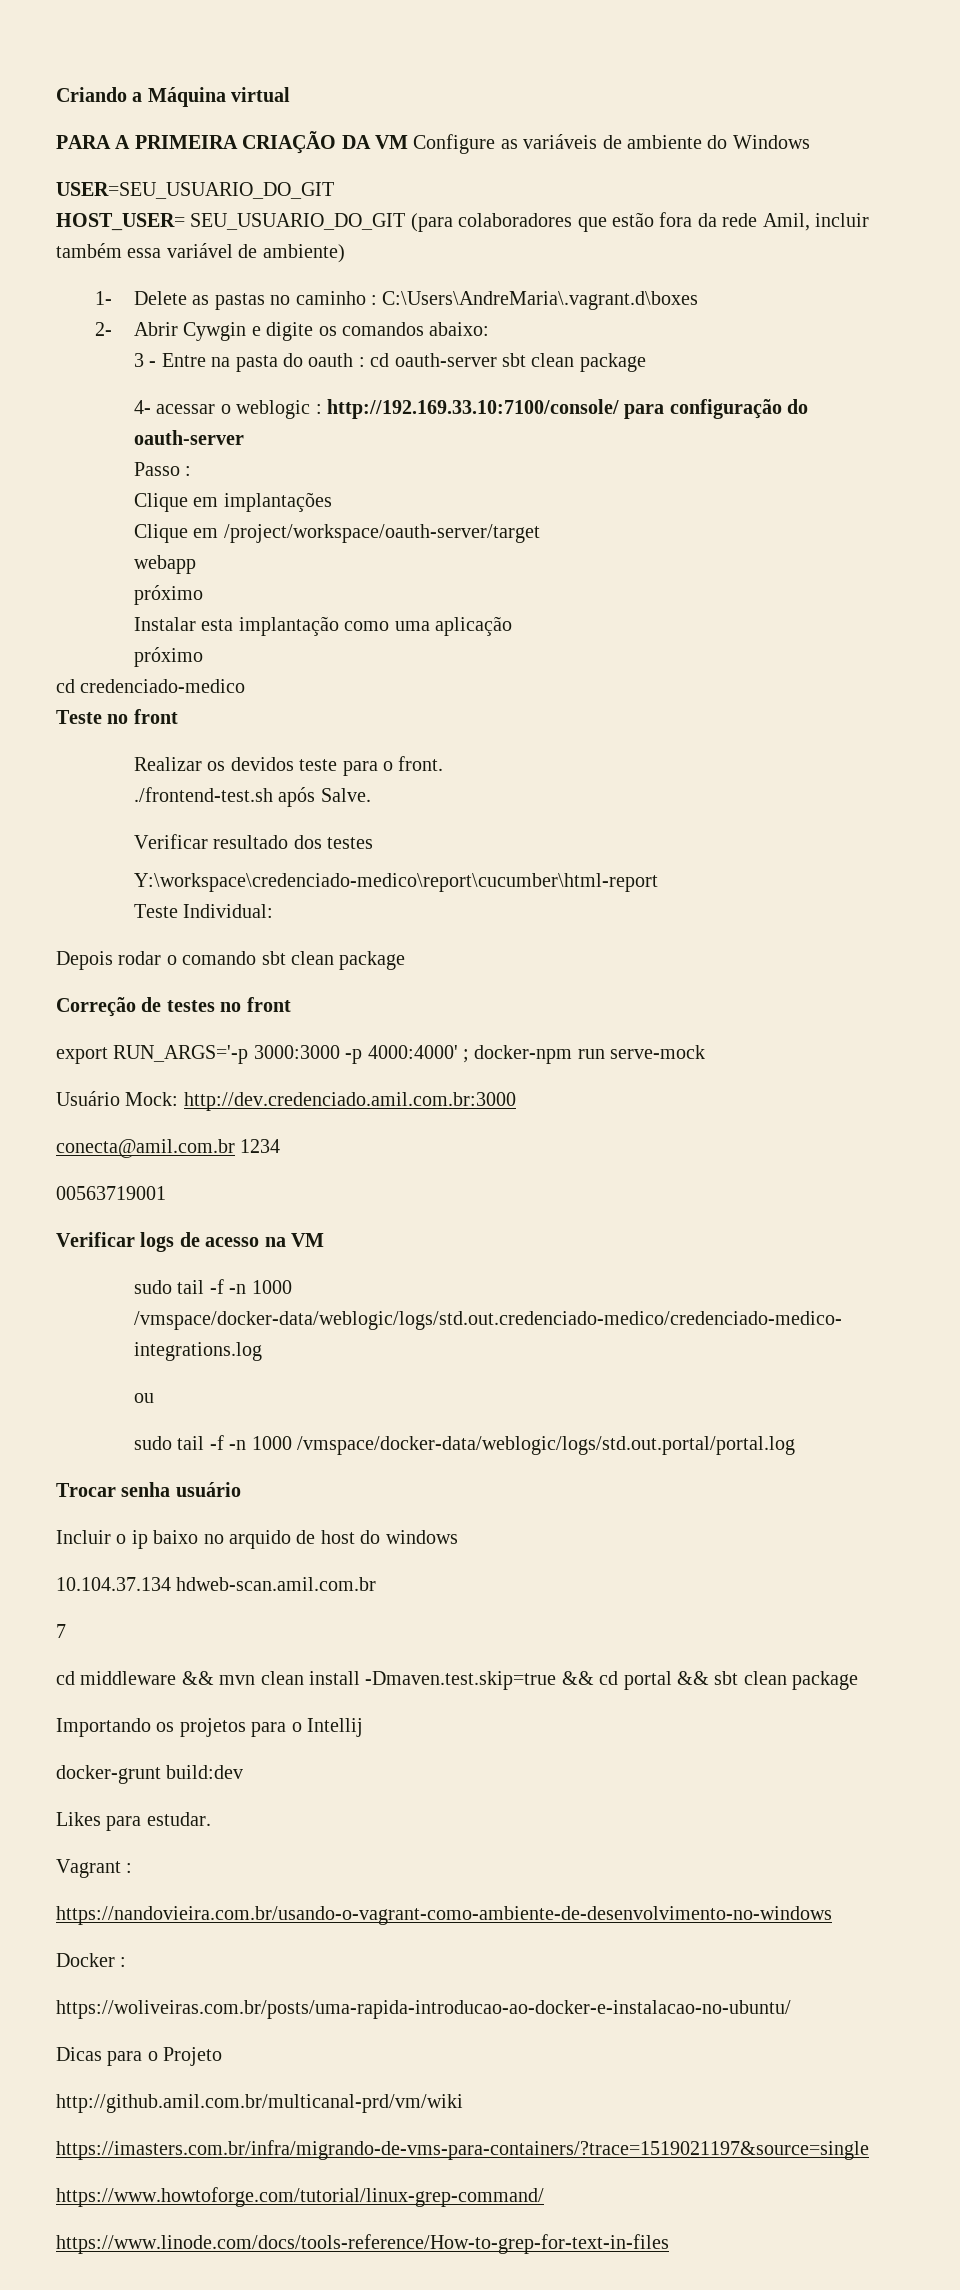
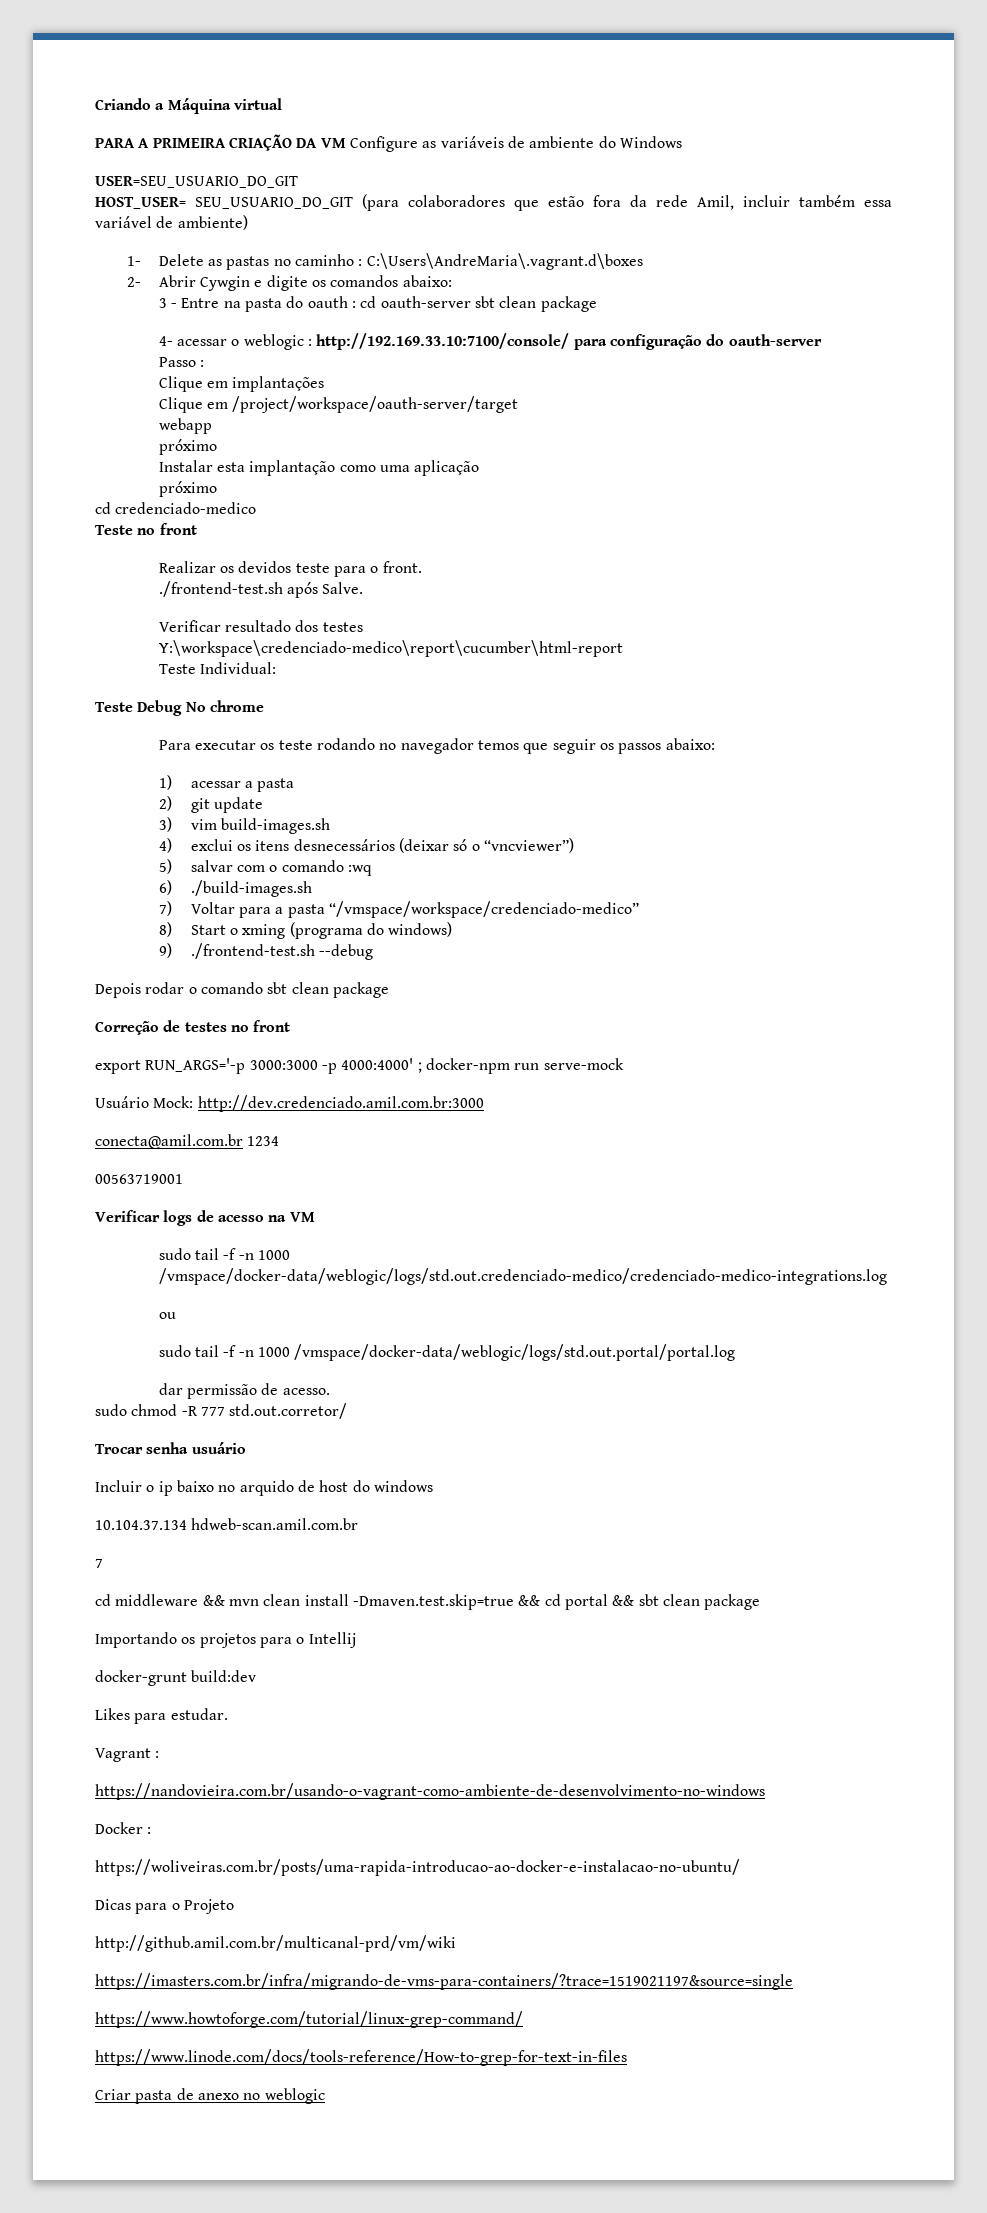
+ Teste Debug No chrome
+ Para executar os teste rodando no navegador temos que seguir os passos abaixo:
+ 1) acessar a pasta
+ 2) git update
+ 3) vim build-images.sh
+ 4) exclui os itens desnecessários (deixar só o “vncviewer”)
+ 5) salvar com o comando :wq
+ 6) ./build-images.sh
+ 7) Voltar para a pasta “/vmspace/workspace/credenciado-medico”
+ 8) Start o xming (programa do windows)
+ 9) ./frontend-test.sh --debug
+ dar permissão de acesso.
+ sudo chmod -R 777 std.out.corretor/
+ Criar pasta de anexo no weblogic

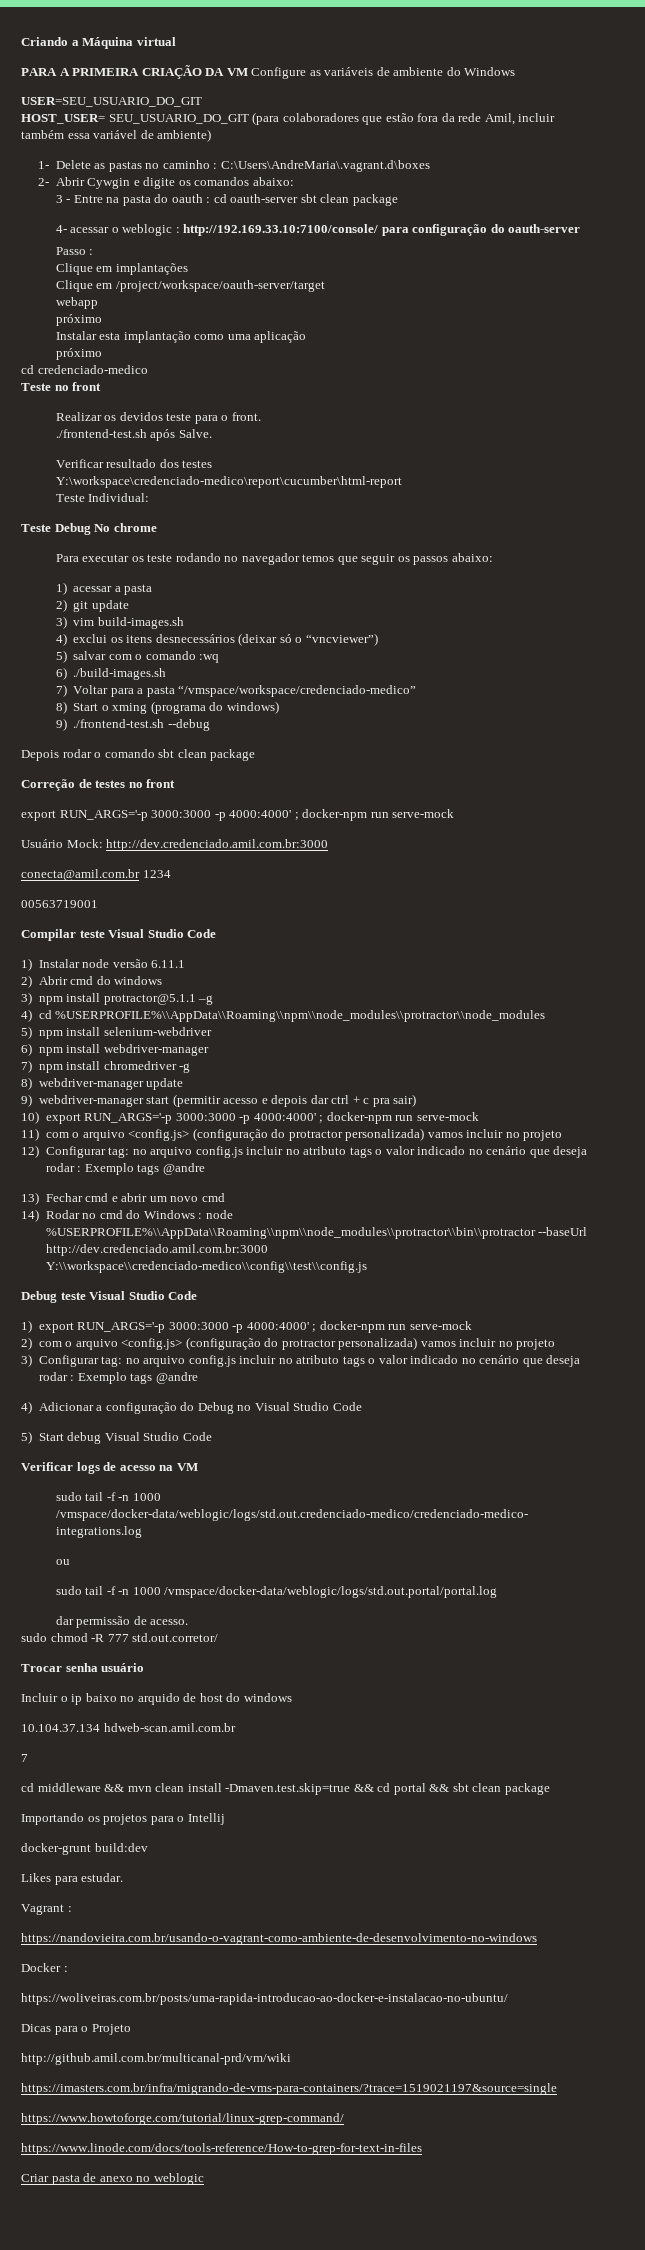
+ Compilar teste Visual Studio Code
+ 1) Instalar node versão 6.11.1
+ 2) Abrir cmd do windows
+ 3) npm install protractor@5.1.1 –g
+ 4) cd %USERPROFILE%\\AppData\\Roaming\\npm\\node_modules\\protractor\\node_modules
+ 5) npm install selenium-webdriver
+ 6) npm install webdriver-manager
+ 7) npm install chromedriver -g
+ 8) webdriver-manager update
+ 9) webdriver-manager start (permitir acesso e depois dar ctrl + c pra sair)
+ 10) export RUN_ARGS='-p 3000:3000 -p 4000:4000' ; docker-npm run serve-mock
+ 11) com o arquivo <config.js> (configuração do protractor personalizada) vamos incluir no projeto
+ 12) Configurar tag: no arquivo config.js incluir no atributo tags o valor indicado no cenário que deseja rodar : Exemplo tags @andre
+ 13) Fechar cmd e abrir um novo cmd
+ 14) Rodar no cmd do Windows : node %USERPROFILE%\\AppData\\Roaming\\npm\\node_modules\\protractor\\bin\\protractor --baseUrl http://dev.credenciado.amil.com.br:3000 Y:\\workspace\\credenciado-medico\\config\\test\\config.js
+ Debug teste Visual Studio Code
+ 1) export RUN_ARGS='-p 3000:3000 -p 4000:4000' ; docker-npm run serve-mock
+ 2) com o arquivo <config.js> (configuração do protractor personalizada) vamos incluir no projeto
+ 3) Configurar tag: no arquivo config.js incluir no atributo tags o valor indicado no cenário que deseja rodar : Exemplo tags @andre
+ 4) Adicionar a configuração do Debug no Visual Studio Code
+ 5) Start debug Visual Studio Code

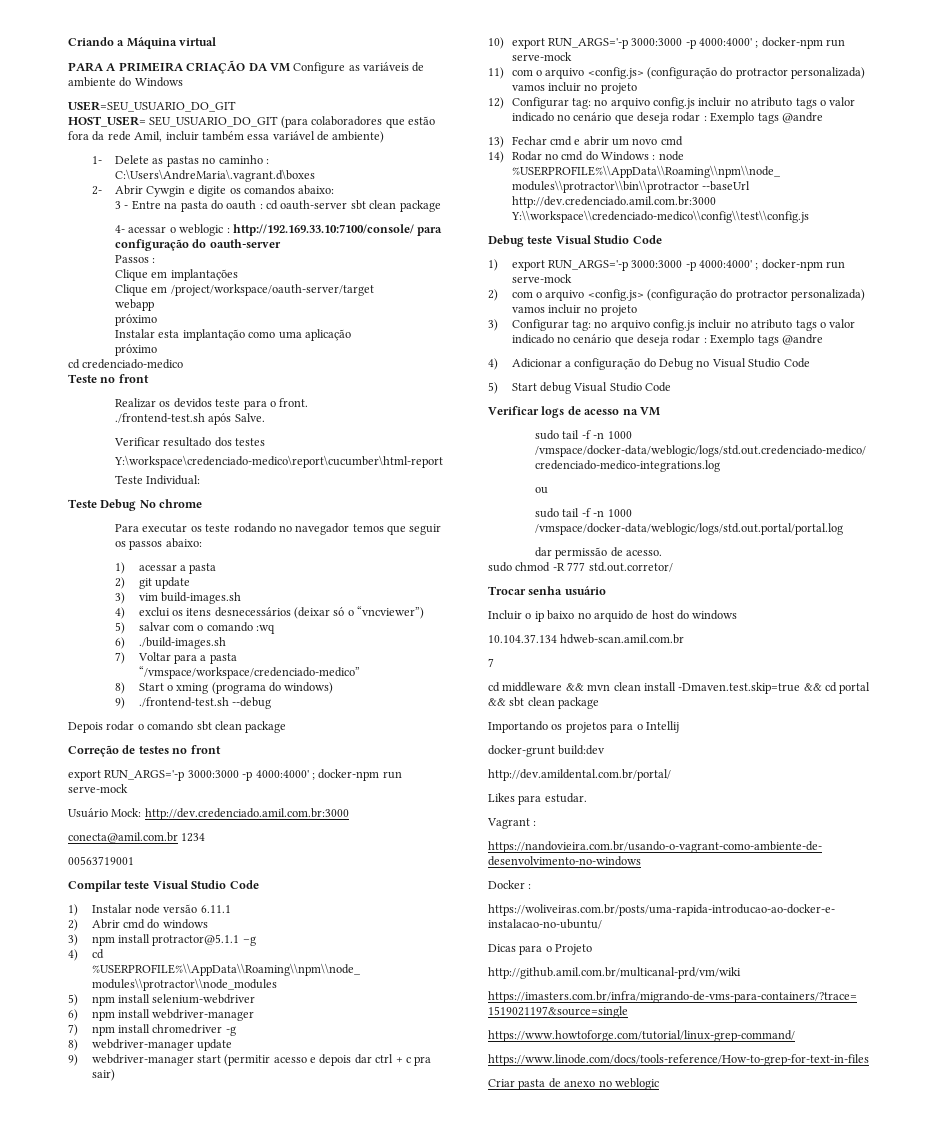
- Passo :
+ Passos :
+ http://dev.amildental.com.br/portal/

